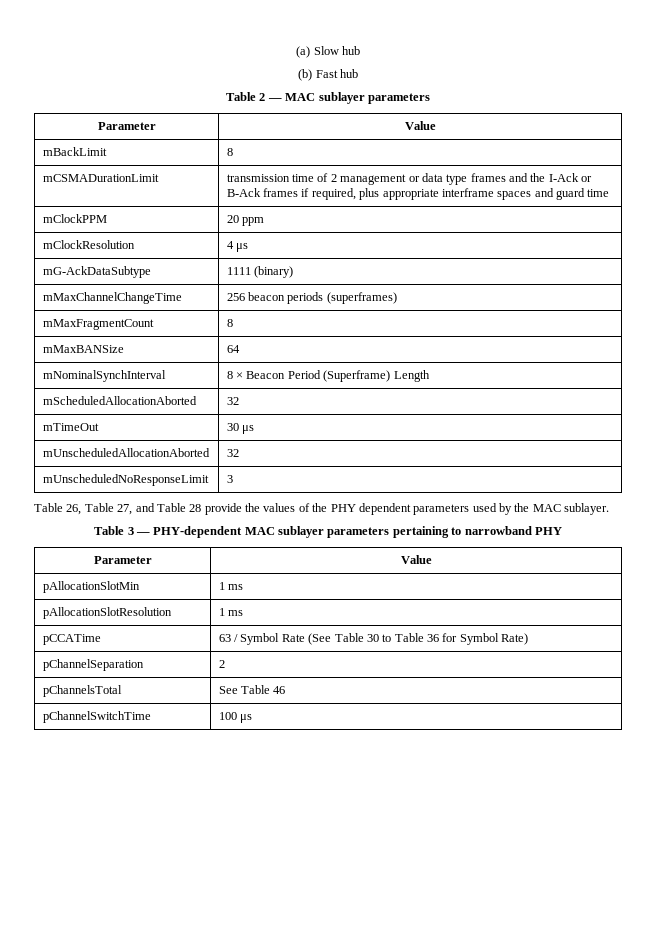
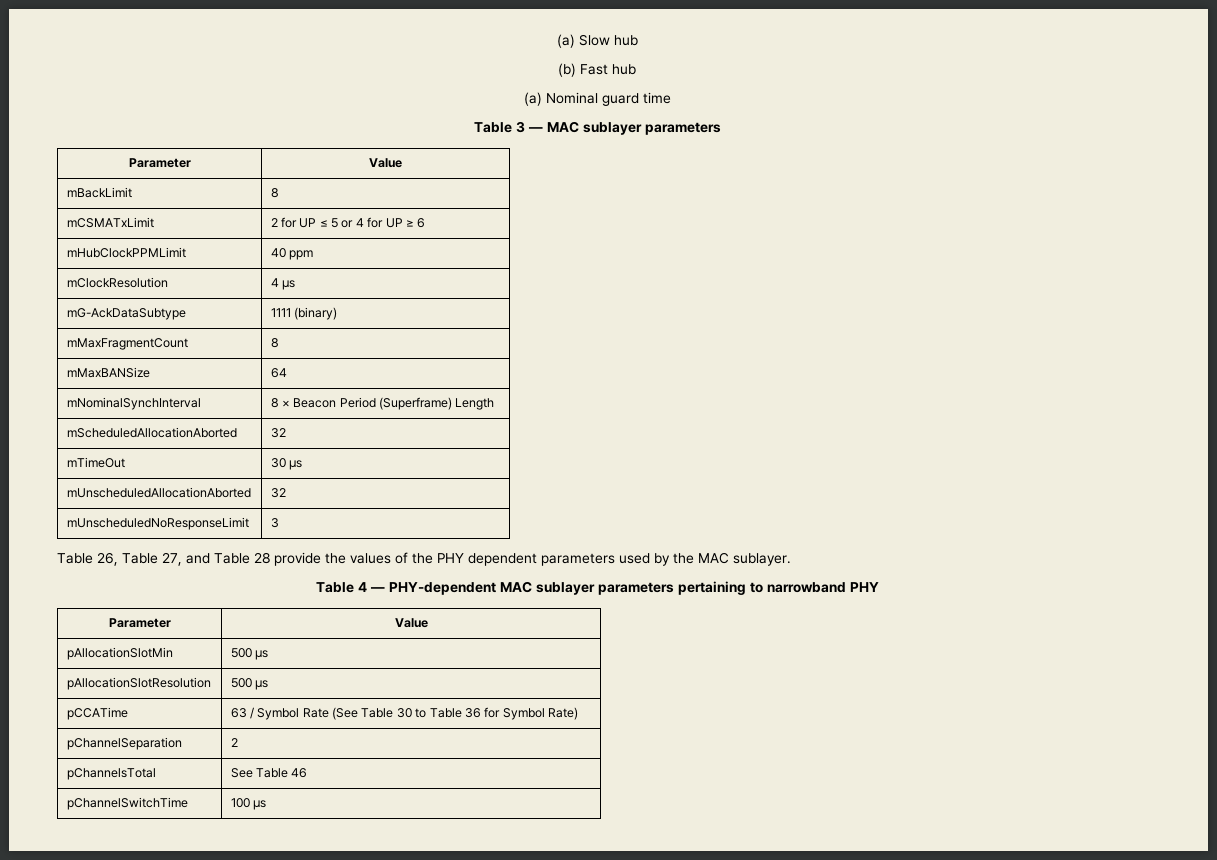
- Table 2 — MAC sublayer parameters
+ (a) Nominal guard time
+ Table 3 — MAC sublayer parameters
- mCSMADurationLimit | transmission time of 2 management or data type frames and the I-Ack or B-Ack frames if required, plus appropriate interframe spaces and guard time
- mClockPPM | 20 ppm
+ mCSMATxLimit | 2 for UP ≤ 5 or 4 for UP ≥ 6
+ mHubClockPPMLimit | 40 ppm
- mMaxChannelChangeTime | 256 beacon periods (superframes)
- Table 3 — PHY-dependent MAC sublayer parameters pertaining to narrowband PHY
+ Table 4 — PHY-dependent MAC sublayer parameters pertaining to narrowband PHY
- pAllocationSlotMin | 1 ms
+ pAllocationSlotMin | 500 μs
- pAllocationSlotResolution | 1 ms
+ pAllocationSlotResolution | 500 μs

